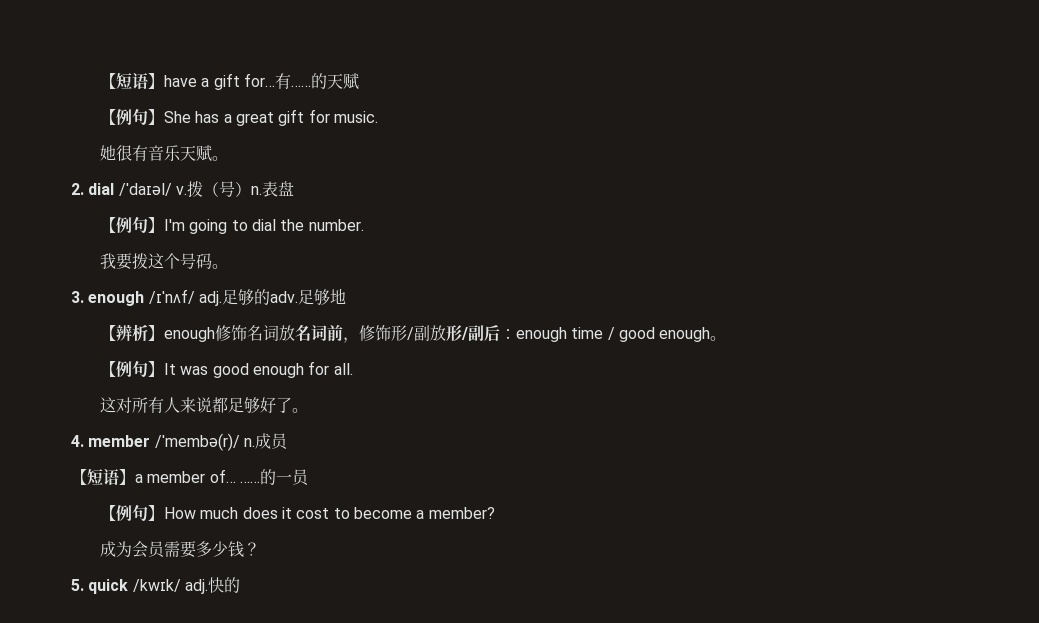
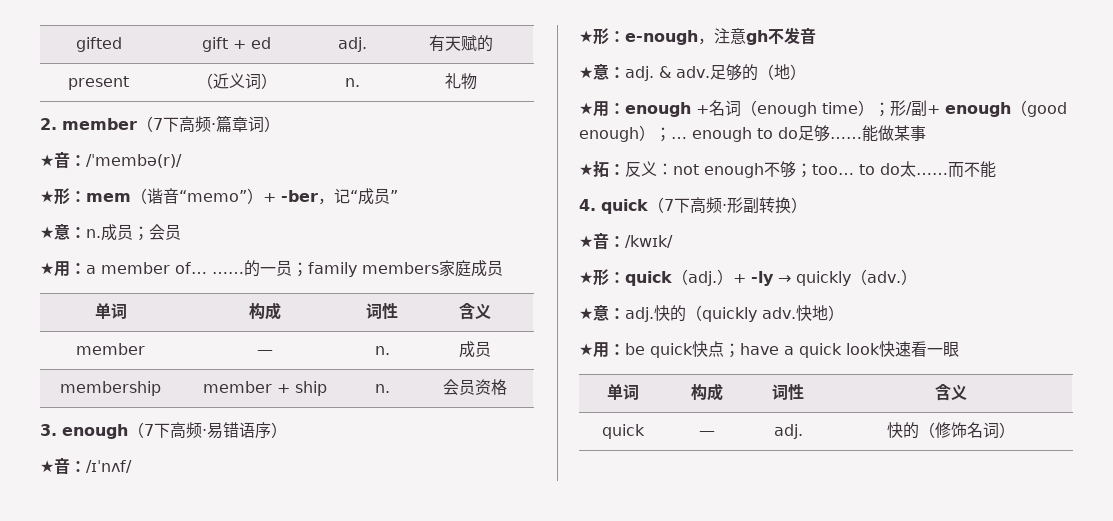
- 【短语】have a gift for…有……的天赋
- 【例句】She has a great gift for music.
- 她很有音乐天赋。
- 2. dial /ˈdaɪəl/ v.拨（号）n.表盘
- 【例句】I'm going to dial the number.
- 我要拨这个号码。
- 3. enough /ɪˈnʌf/ adj.足够的adv.足够地
- 【辨析】enough修饰名词放名词前，修饰形/副放形/副后：enough time / good enough。
- 【例句】It was good enough for all.
- 这对所有人来说都足够好了。
- 4. member /ˈmembə(r)/ n.
+ gifted | gift + ed | adj. | 有天赋的
+ present | （近义词） | n. | 礼物
+ 2. member（7下高频·篇章词）
+ ★音：/ˈmembə(r)/
+ ★形：mem（谐音“memo”）+ -ber，记“成员”
+ ★意：n.
- 成员
- 【短语】a member of…
+ 成员；会员
+ ★用：a member of…
- 的一员
- 【例句】How much does it cost to become a member?
- 成为会员需要多少钱？
- 5. quick /kwɪk/ adj.快的
+ 的一员；family members家庭成员
+ 单词 | 构成 | 词性 | 含义
+ member | — | n. | 成员
+ membership | member + ship | n. | 会员资格
+ 3. enough（7下高频·易错语序）
+ ★音：/ɪˈnʌf/
+ ★形：e-nough，注意gh不发音
+ ★意：adj. & adv.足够的（地）
+ ★用：enough +名词（enough time）；形/副+ enough（good enough）；… enough to do足够……能做某事
+ ★拓：反义：not enough不够；too… to do太……而不能
+ 4. quick（7下高频·形副转换）
+ ★音：/kwɪk/
+ ★形：quick（adj.）+ -ly → quickly（adv.）
+ ★意：adj.快的（quickly adv.快地）
+ ★用：be quick快点；have a quick look快速看一眼
+ 单词 | 构成 | 词性 | 含义
+ quick | — | adj. | 快的（修饰名词）

